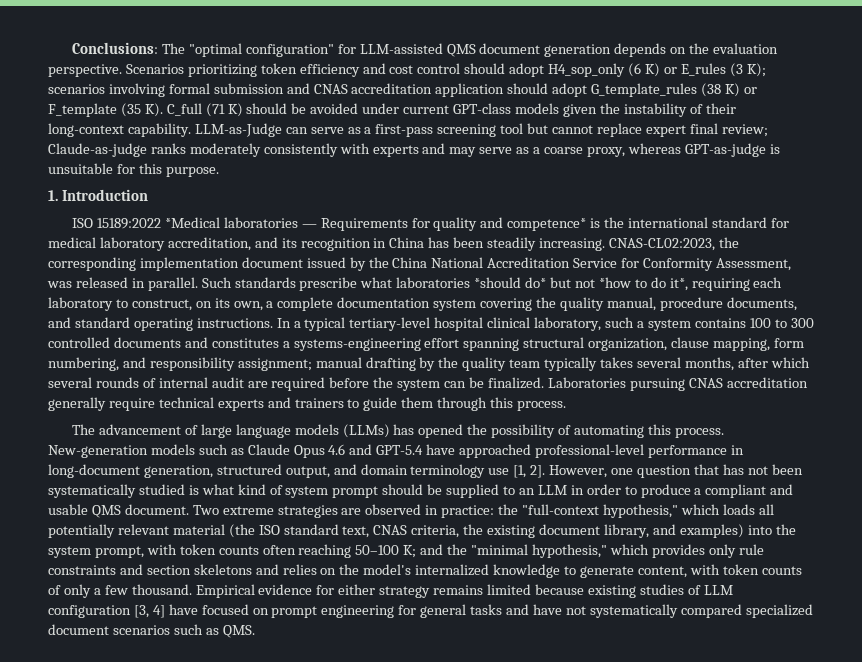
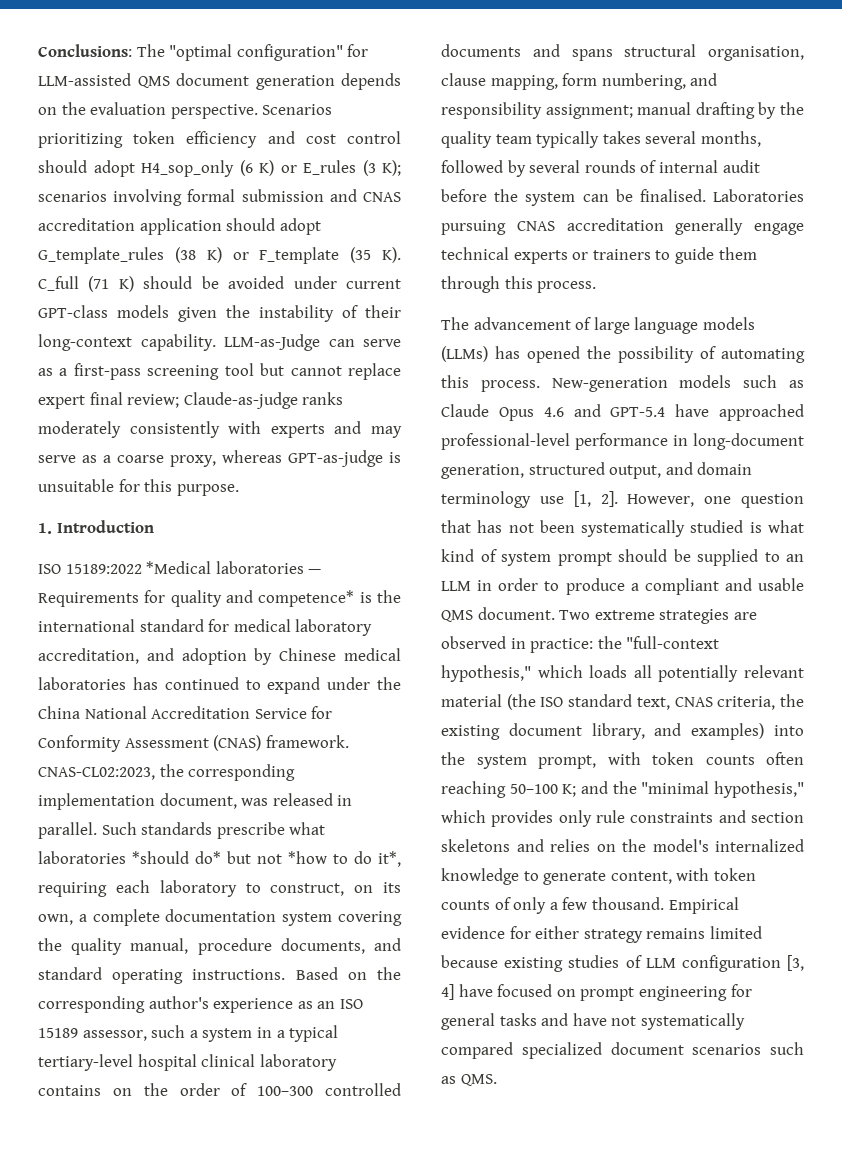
- ISO 15189:2022 *Medical laboratories — Requirements for quality and competence* is the international standard for medical laboratory accreditation, and its recognition in China has been steadily increasing. CNAS-CL02:2023, the corresponding implementation document issued by the China National Accreditation Service for Conformity Assessment, was released in parallel.
+ ISO 15189:2022 *Medical laboratories — Requirements for quality and competence* is the international standard for medical laboratory accreditation, and adoption by Chinese medical laboratories has continued to expand under the China National Accreditation Service for Conformity Assessment (CNAS) framework. CNAS-CL02:2023, the corresponding implementation document, was released in parallel.
- In a typical tertiary-level hospital clinical laboratory, such a system contains 100 to 300 controlled documents and constitutes a systems-engineering effort spanning structural organization, clause mapping, form numbering, and responsibility assignment; manual drafting by the quality team typically takes several months, after which several rounds of internal audit are required before the system can be finalized.
+ Based on the corresponding author's experience as an ISO 15189 assessor, such a system in a typical tertiary-level hospital clinical laboratory contains on the order of 100–300 controlled documents and spans structural organisation, clause mapping, form numbering, and responsibility assignment; manual drafting by the quality team typically takes several months, followed by several rounds of internal audit before the system can be finalised.
- Laboratories pursuing CNAS accreditation generally require technical experts and trainers to guide them through this process.
+ Laboratories pursuing CNAS accreditation generally engage technical experts or trainers to guide them through this process.

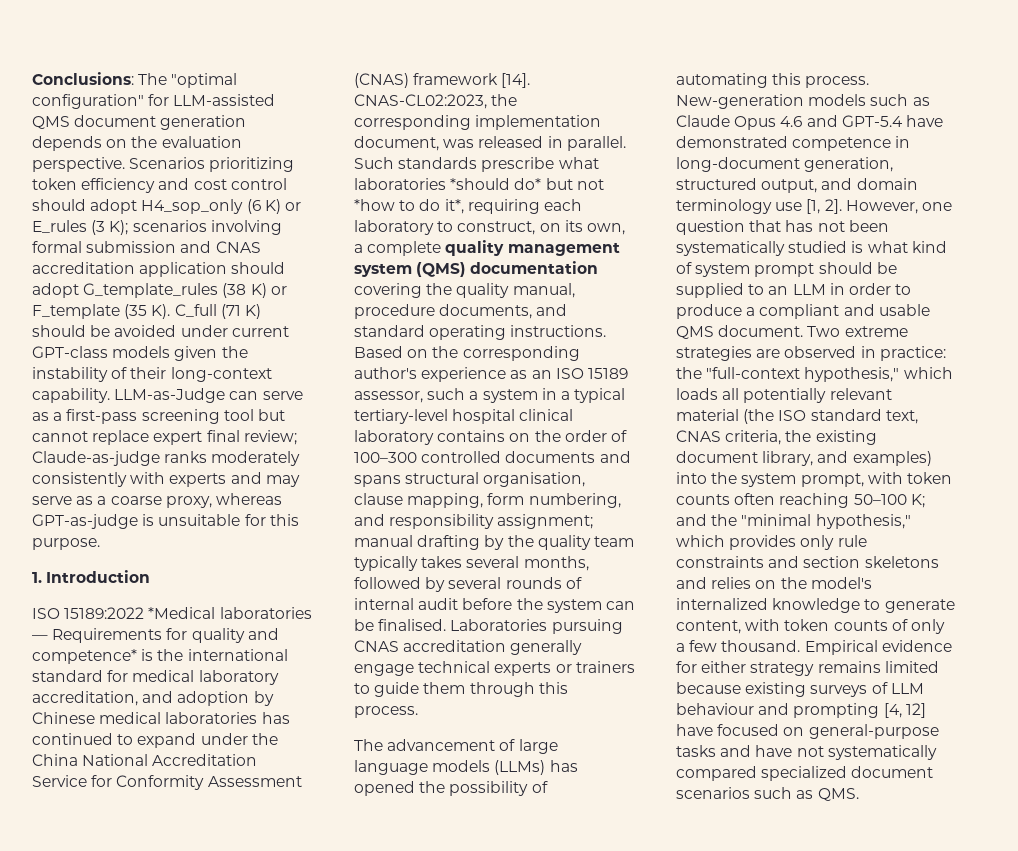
- ISO 15189:2022 *Medical laboratories — Requirements for quality and competence* is the international standard for medical laboratory accreditation, and adoption by Chinese medical laboratories has continued to expand under the China National Accreditation Service for Conformity Assessment (CNAS) framework.
+ ISO 15189:2022 *Medical laboratories — Requirements for quality and competence* is the international standard for medical laboratory accreditation, and adoption by Chinese medical laboratories has continued to expand under the China National Accreditation Service for Conformity Assessment (CNAS) framework [14].
- Such standards prescribe what laboratories *should do* but not *how to do it*, requiring each laboratory to construct, on its own, a complete documentation system covering the quality manual, procedure documents, and standard operating instructions.
+ Such standards prescribe what laboratories *should do* but not *how to do it*, requiring each laboratory to construct, on its own, a complete quality management system (QMS) documentation covering the quality manual, procedure documents, and standard operating instructions.
- New-generation models such as Claude Opus 4.6 and GPT-5.4 have approached professional-level performance in long-document generation, structured output, and domain terminology use [1, 2].
+ New-generation models such as Claude Opus 4.6 and GPT-5.4 have demonstrated competence in long-document generation, structured output, and domain terminology use [1, 2].
- Empirical evidence for either strategy remains limited because existing studies of LLM configuration [3, 4] have focused on prompt engineering for general tasks and have not systematically compared specialized document scenarios such as QMS.
+ Empirical evidence for either strategy remains limited because existing surveys of LLM behaviour and prompting [4, 12] have focused on general-purpose tasks and have not systematically compared specialized document scenarios such as QMS.

